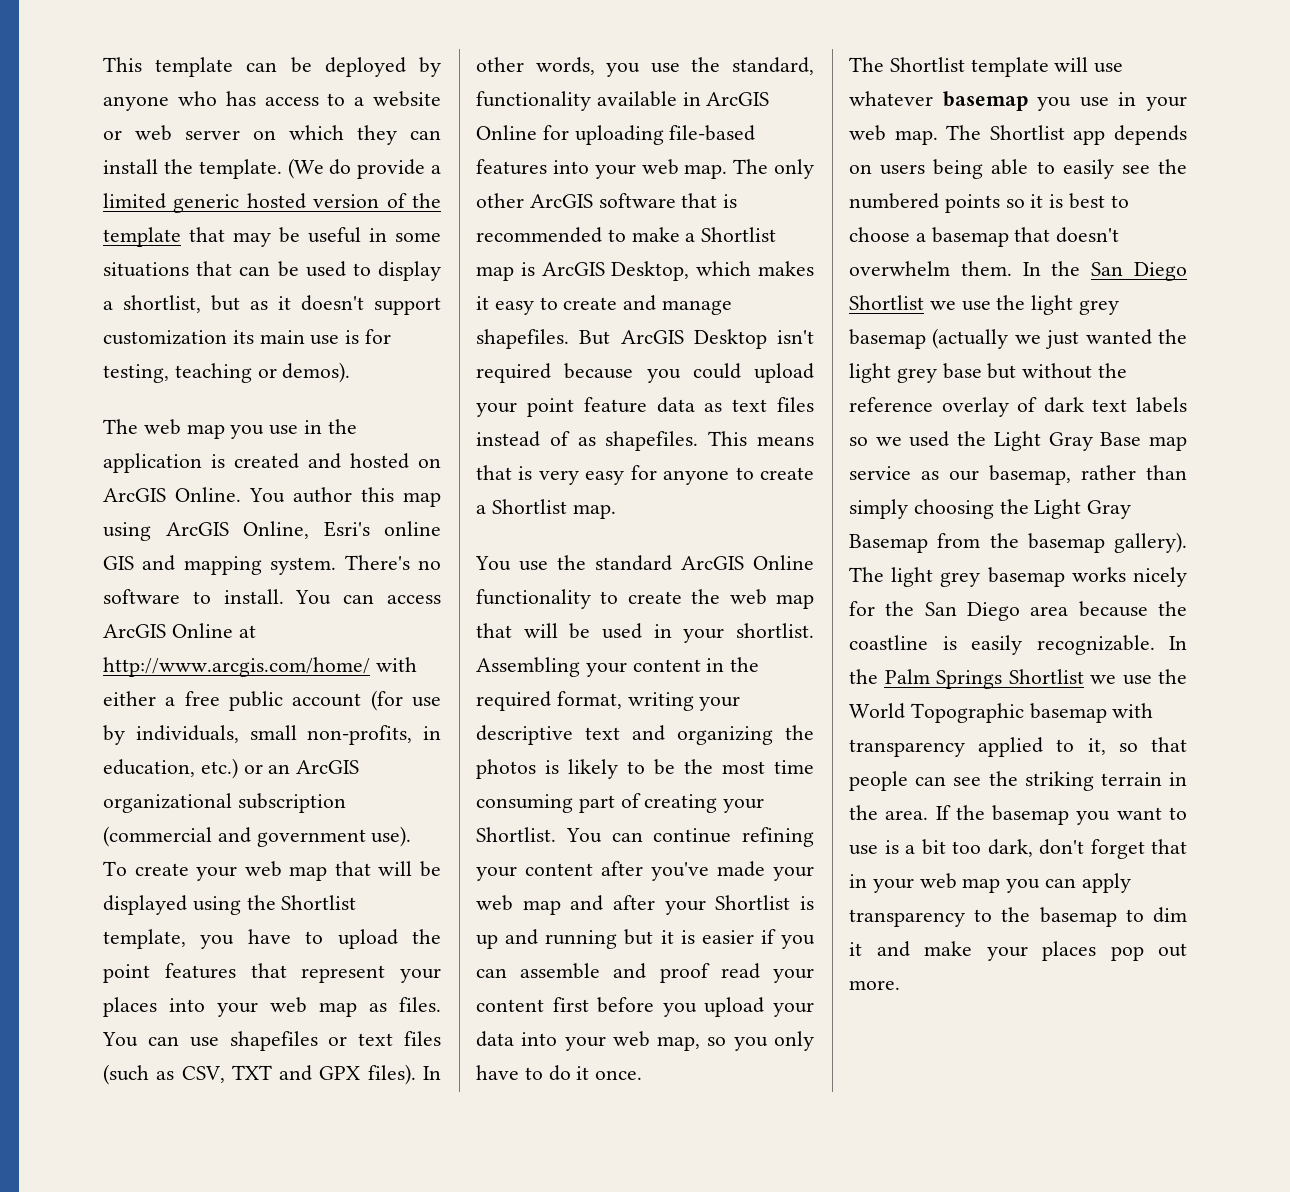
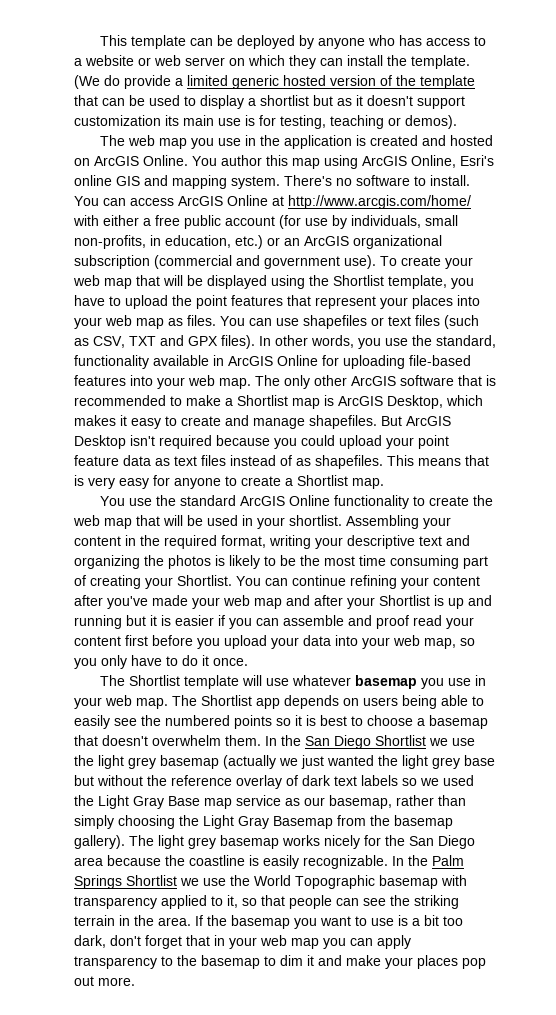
- (We do provide a limited generic hosted version of the template that may be useful in some situations that can be used to display a shortlist, but as it doesn't support customization its main use is for testing, teaching or demos).
+ (We do provide a limited generic hosted version of the template that can be used to display a shortlist but as it doesn't support customization its main use is for testing, teaching or demos).

